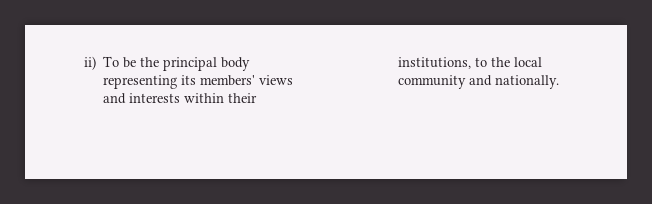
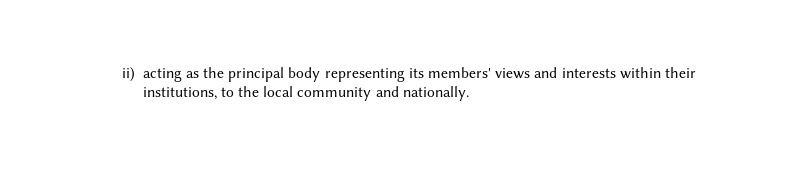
- ii) To be the principal body representing its members' views and interests within their institutions, to the local community and nationally.
+ ii) acting as the principal body representing its members' views and interests within their institutions, to the local community and nationally.

